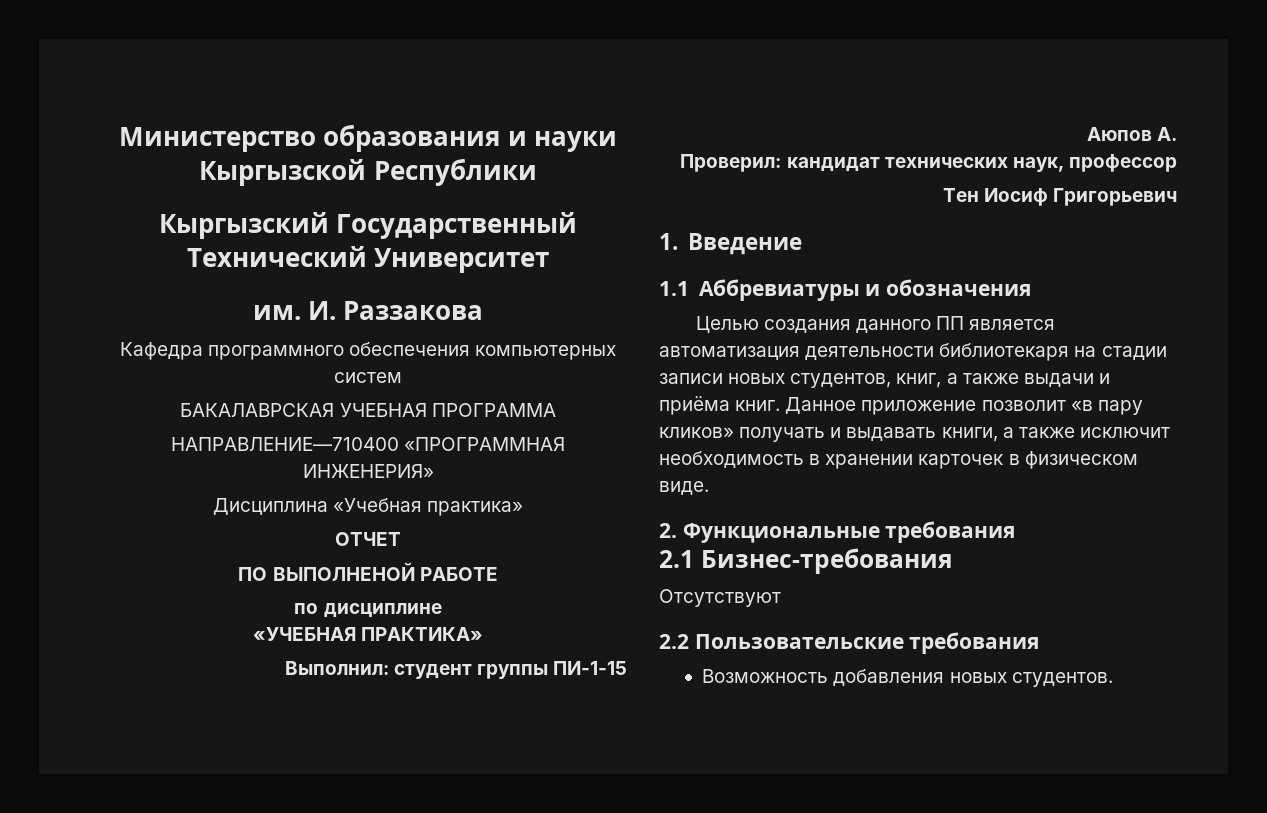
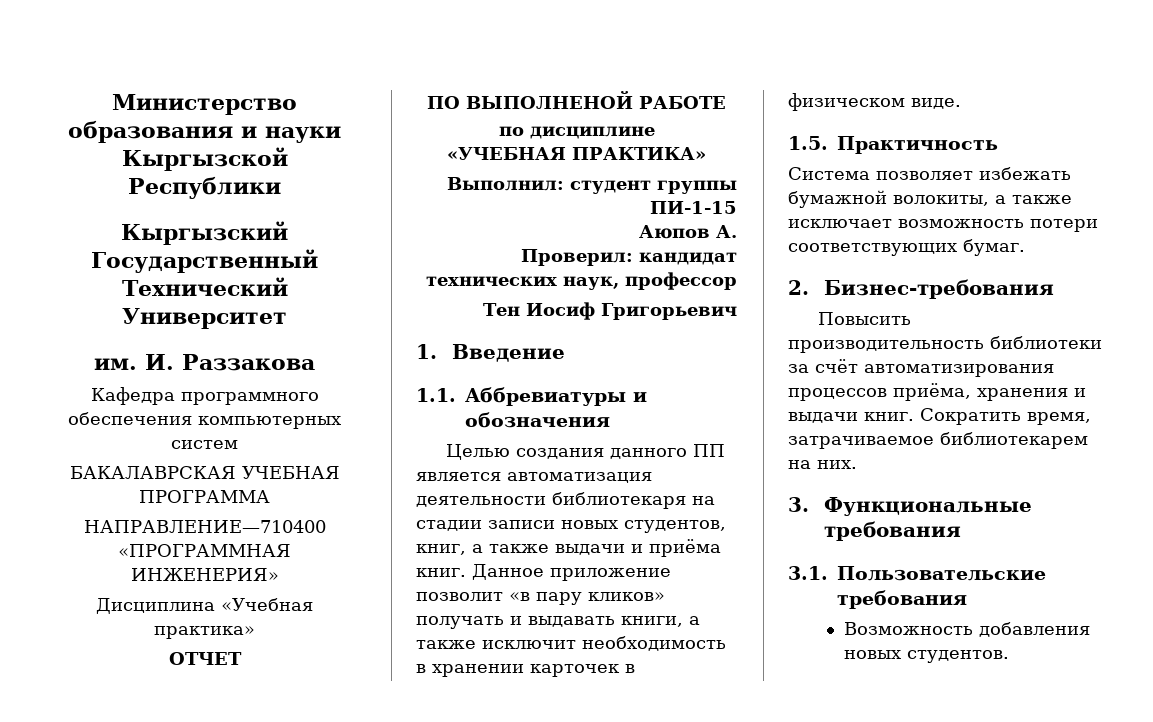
- 1.1 Аббревиатуры и обозначения
+ 1.1. Аббревиатуры и обозначения
- 2. Функциональные требования
- 2.1 Бизнес-требования
- Отсутствуют
- 2.2 Пользовательские требования
+ 1.5. Практичность
+ Система позволяет избежать бумажной волокиты, а также исключает возможность потери соответствующих бумаг.
+ 2. Бизнес-требования
+ Повысить производительность библиотеки за счёт автоматизирования процессов приёма, хранения и выдачи книг. Сократить время, затрачиваемое библиотекарем на них.
+ 3. Функциональные требования
+ 3.1. Пользовательские требования

